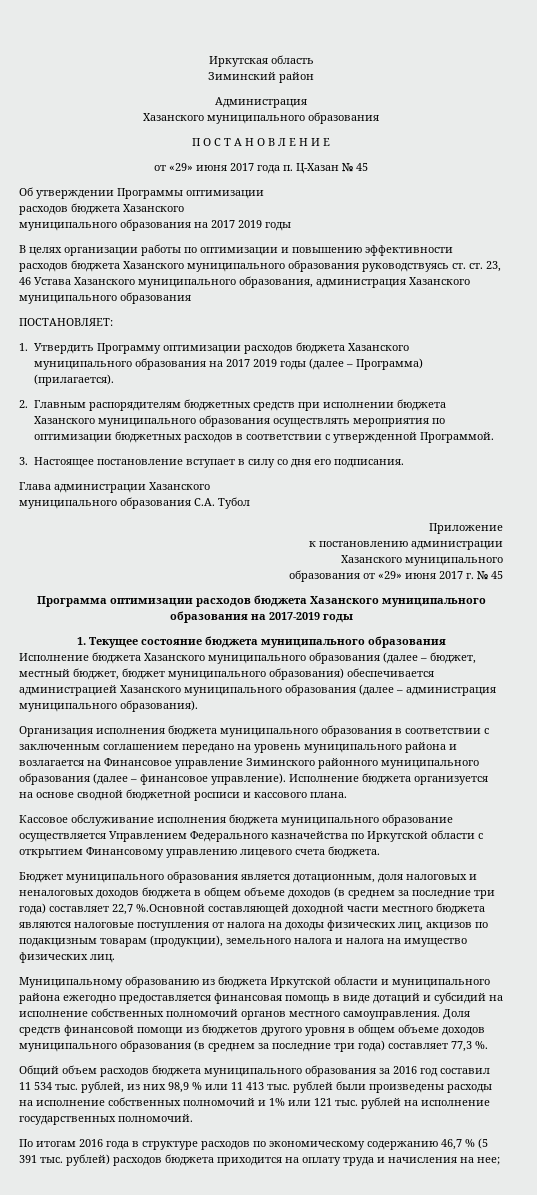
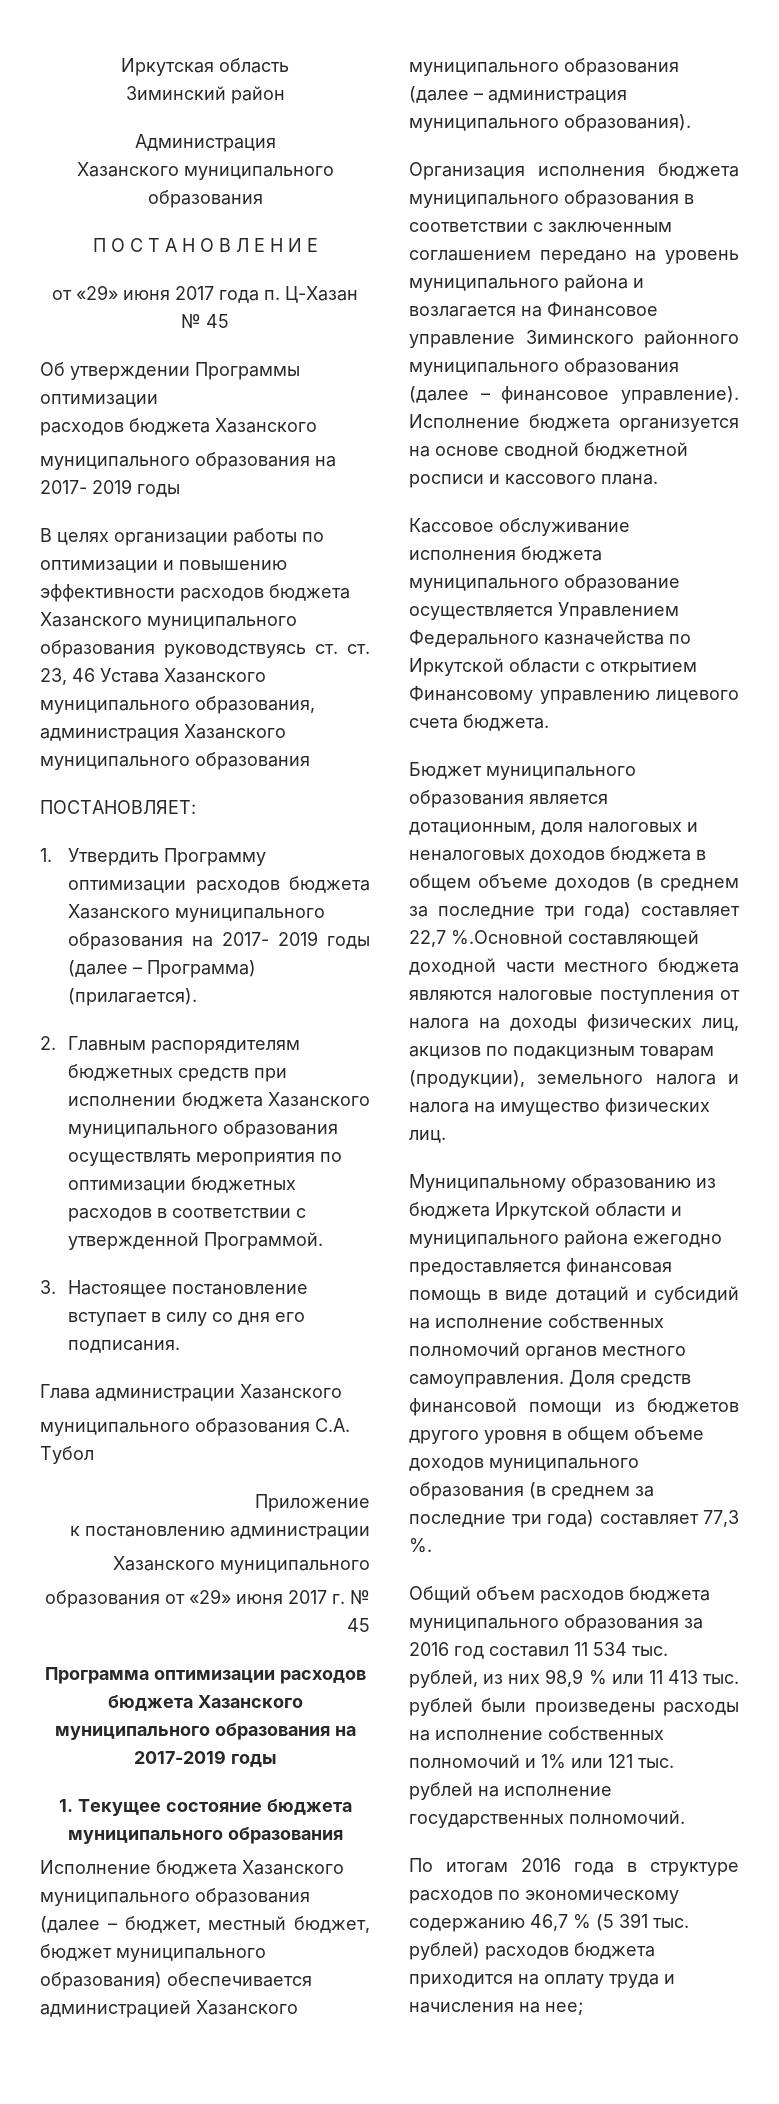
  Об утверждении Программы оптимизации
  расходов бюджета Хазанского
- муниципального образования на 2017 2019 годы
+ муниципального образования на 2017- 2019 годы
- 1. Утвердить Программу оптимизации расходов бюджета Хазанского муниципального образования на 2017 2019 годы (далее – Программа) (прилагается).
+ 1. Утвердить Программу оптимизации расходов бюджета Хазанского муниципального образования на 2017- 2019 годы (далее – Программа) (прилагается).

